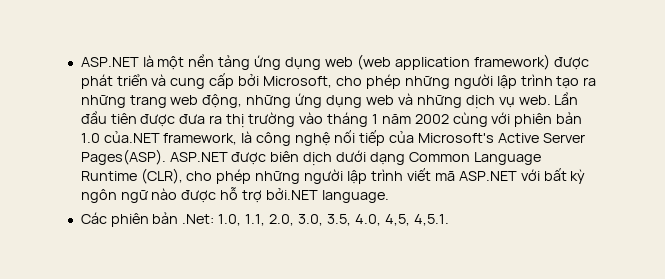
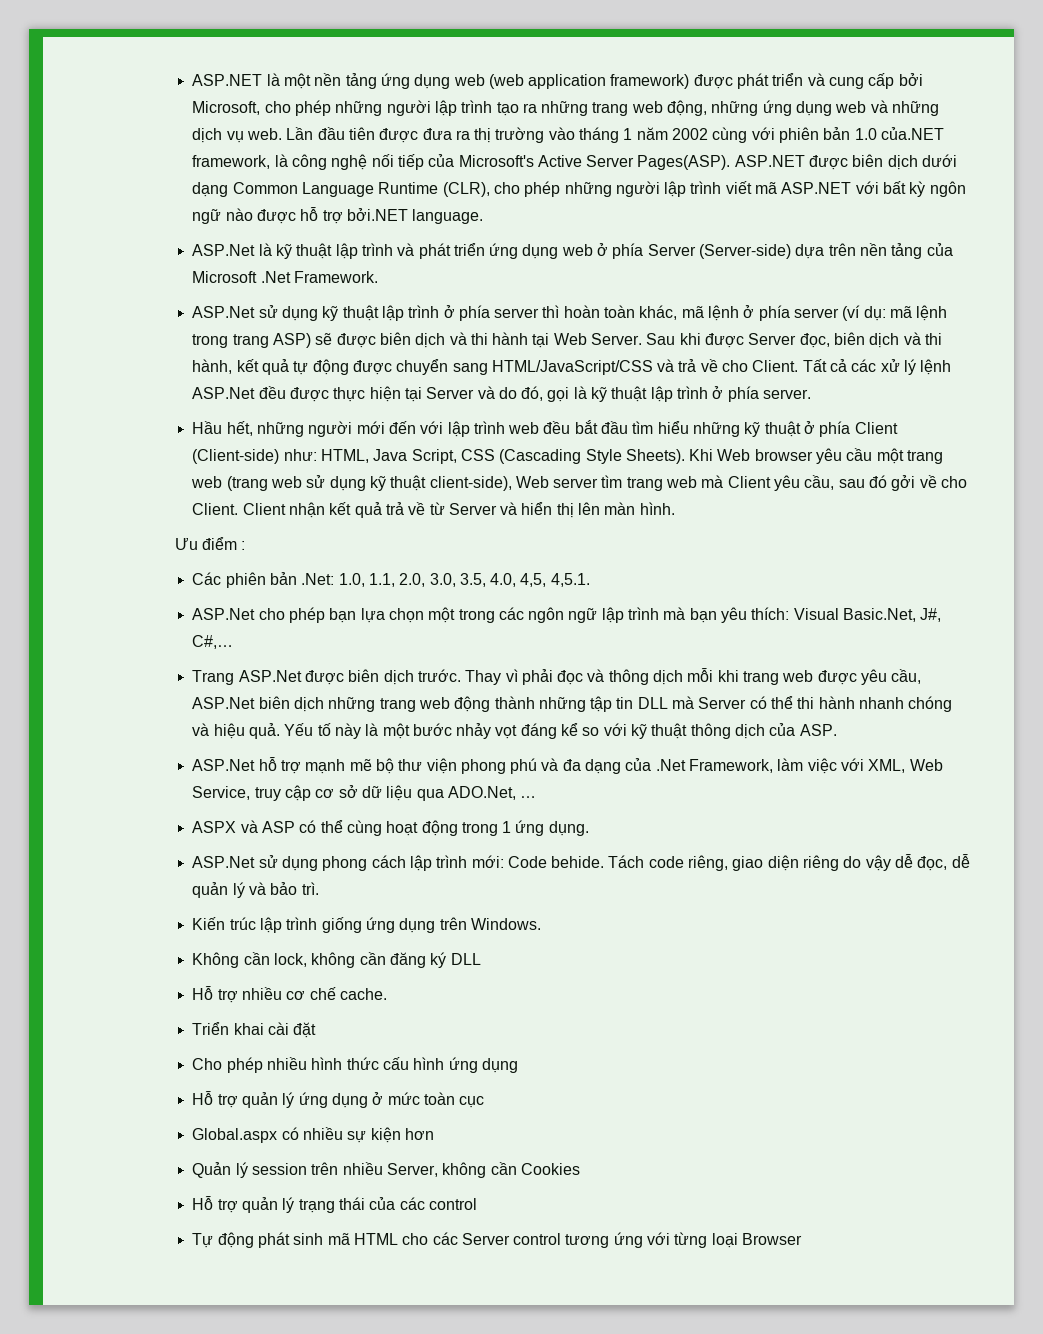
+ ASP.Net là kỹ thuật lập trình và phát triển ứng dụng web ở phía Server (Server-side) dựa trên nền tảng của Microsoft .Net Framework.
+ ASP.Net sử dụng kỹ thuật lập trình ở phía server thì hoàn toàn khác, mã lệnh ở phía server (ví dụ: mã lệnh trong trang ASP) sẽ được biên dịch và thi hành tại Web Server. Sau khi được Server đọc, biên dịch và thi hành, kết quả tự động được chuyển sang HTML/JavaScript/CSS và trả về cho Client. Tất cả các xử lý lệnh ASP.Net đều được thực hiện tại Server và do đó, gọi là kỹ thuật lập trình ở phía server.
+ Hầu hết, những người mới đến với lập trình web đều bắt đầu tìm hiểu những kỹ thuật ở phía Client (Client-side) như: HTML, Java Script, CSS (Cascading Style Sheets). Khi Web browser yêu cầu một trang web (trang web sử dụng kỹ thuật client-side), Web server tìm trang web mà Client yêu cầu, sau đó gởi về cho Client. Client nhận kết quả trả về từ Server và hiển thị lên màn hình.
+ Ưu điểm :
+ ASP.Net cho phép bạn lựa chọn một trong các ngôn ngữ lập trình mà bạn yêu thích: Visual Basic.Net, J#, C#,…
+ Trang ASP.Net được biên dịch trước. Thay vì phải đọc và thông dịch mỗi khi trang web được yêu cầu, ASP.Net biên dịch những trang web động thành những tập tin DLL mà Server có thể thi hành nhanh chóng và hiệu quả. Yếu tố này là một bước nhảy vọt đáng kể so với kỹ thuật thông dịch của ASP.
+ ASP.Net hỗ trợ mạnh mẽ bộ thư viện phong phú và đa dạng của .Net Framework, làm việc với XML, Web Service, truy cập cơ sở dữ liệu qua ADO.Net, …
+ ASPX và ASP có thể cùng hoạt động trong 1 ứng dụng.
+ ASP.Net sử dụng phong cách lập trình mới: Code behide. Tách code riêng, giao diện riêng do vậy dễ đọc, dễ quản lý và bảo trì.
+ Kiến trúc lập trình giống ứng dụng trên Windows.
+ Không cần lock, không cần đăng ký DLL
+ Hỗ trợ nhiều cơ chế cache.
+ Triển khai cài đặt
+ Cho phép nhiều hình thức cấu hình ứng dụng
+ Hỗ trợ quản lý ứng dụng ở mức toàn cục
+ Global.aspx có nhiều sự kiện hơn
+ Quản lý session trên nhiều Server, không cần Cookies
+ Hỗ trợ quản lý trạng thái của các control
+ Tự động phát sinh mã HTML cho các Server control tương ứng với từng loại Browser

